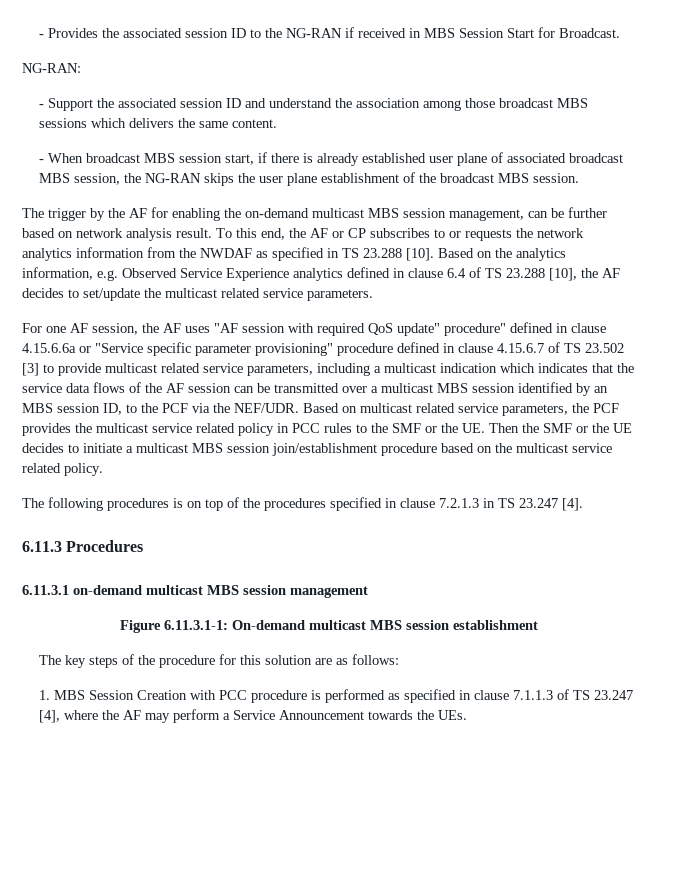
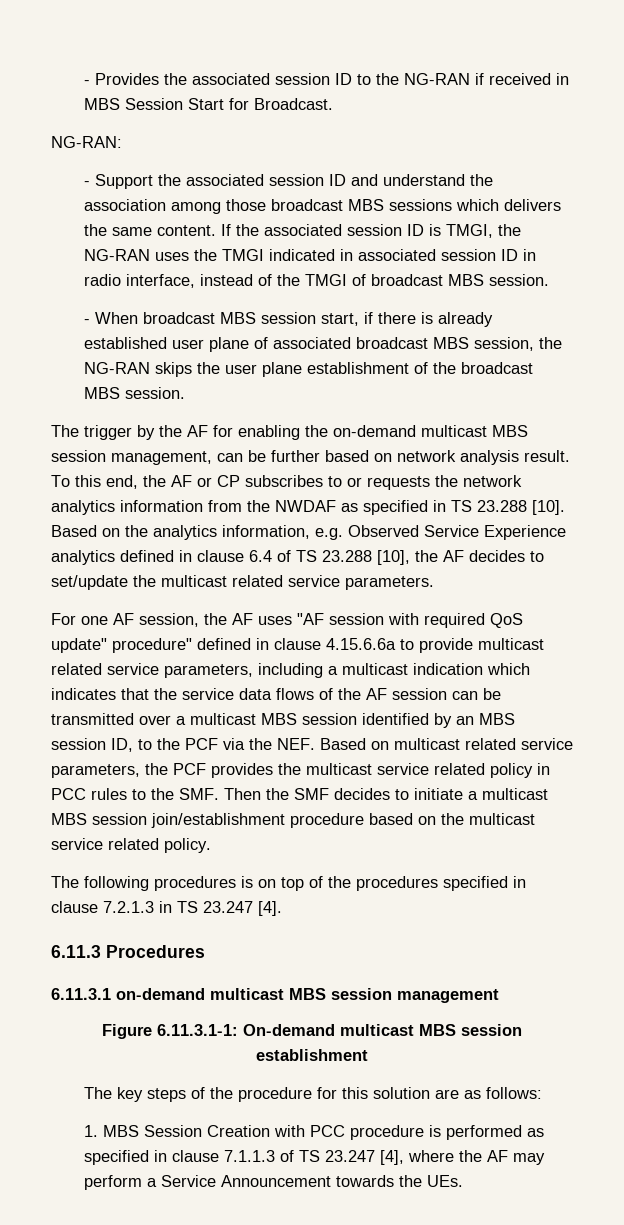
+ If the associated session ID is TMGI, the NG-RAN uses the TMGI indicated in associated session ID in radio interface, instead of the TMGI of broadcast MBS session.
- For one AF session, the AF uses "AF session with required QoS update" procedure" defined in clause 4.15.6.6a or "Service specific parameter provisioning" procedure defined in clause 4.15.6.7 of TS 23.502 [3] to provide multicast related service parameters, including a multicast indication which indicates that the service data flows of the AF session can be transmitted over a multicast MBS session identified by an MBS session ID, to the PCF via the NEF/UDR. Based on multicast related service parameters, the PCF provides the multicast service related policy in PCC rules to the SMF or the UE. Then the SMF or the UE decides to initiate a multicast MBS session join/establishment procedure based on the multicast service related policy.
+ For one AF session, the AF uses "AF session with required QoS update" procedure" defined in clause 4.15.6.6a to provide multicast related service parameters, including a multicast indication which indicates that the service data flows of the AF session can be transmitted over a multicast MBS session identified by an MBS session ID, to the PCF via the NEF. Based on multicast related service parameters, the PCF provides the multicast service related policy in PCC rules to the SMF. Then the SMF decides to initiate a multicast MBS session join/establishment procedure based on the multicast service related policy.

